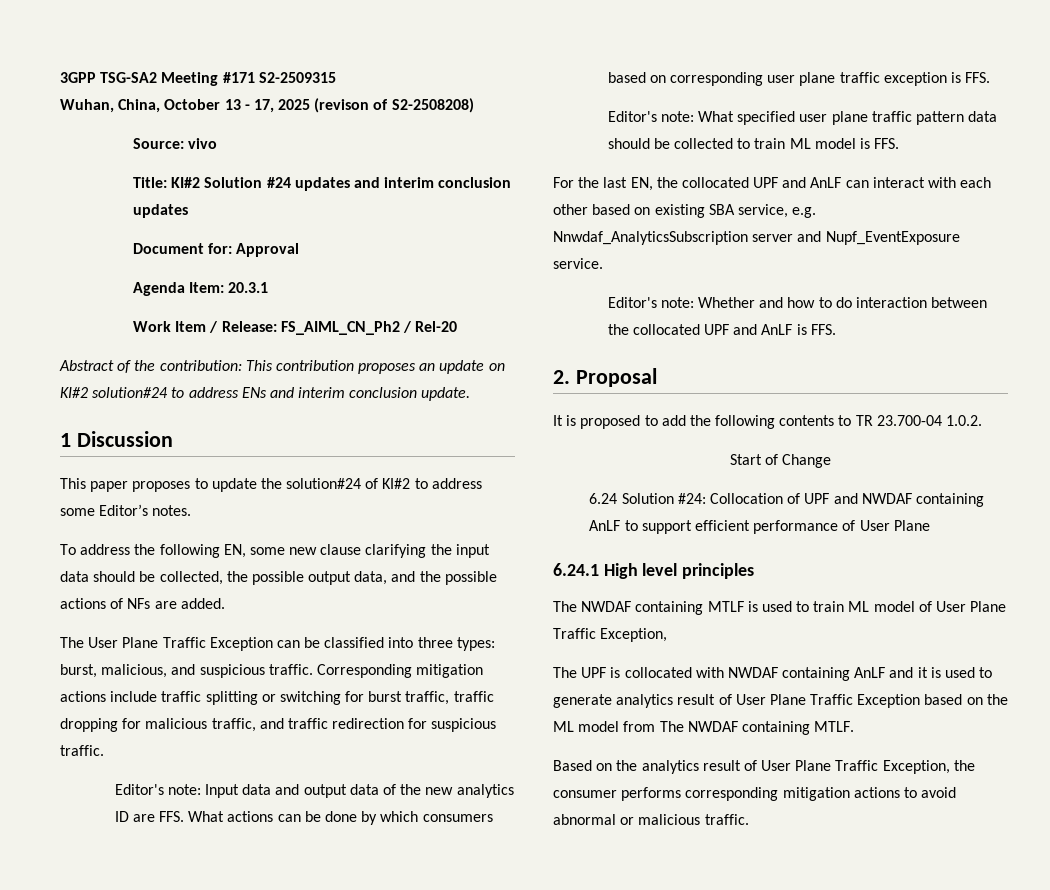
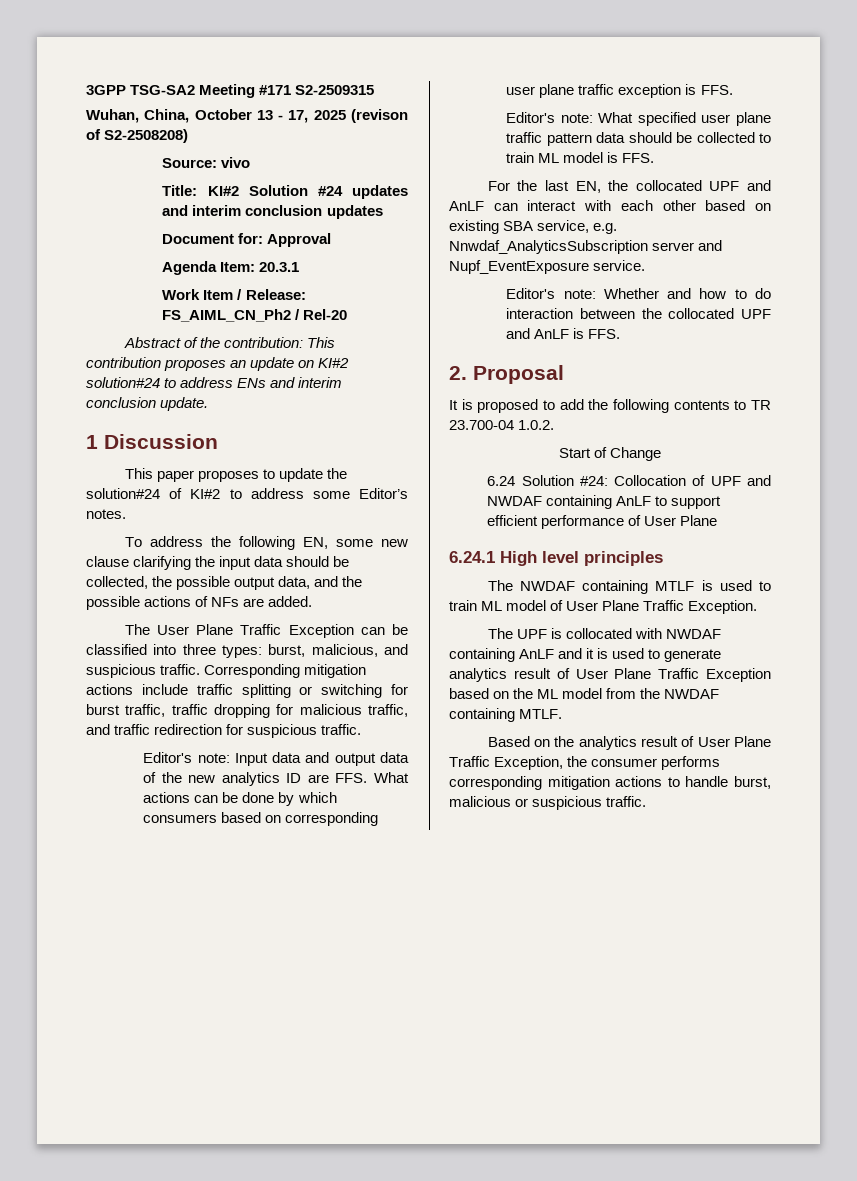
- The NWDAF containing MTLF is used to train ML model of User Plane Traffic Exception,
+ The NWDAF containing MTLF is used to train ML model of User Plane Traffic Exception.
- The UPF is collocated with NWDAF containing AnLF and it is used to generate analytics result of User Plane Traffic Exception based on the ML model from The NWDAF containing MTLF.
+ The UPF is collocated with NWDAF containing AnLF and it is used to generate analytics result of User Plane Traffic Exception based on the ML model from the NWDAF containing MTLF.
- Based on the analytics result of User Plane Traffic Exception, the consumer performs corresponding mitigation actions to avoid abnormal or malicious traffic.
+ Based on the analytics result of User Plane Traffic Exception, the consumer performs corresponding mitigation actions to handle burst, malicious or suspicious traffic.

